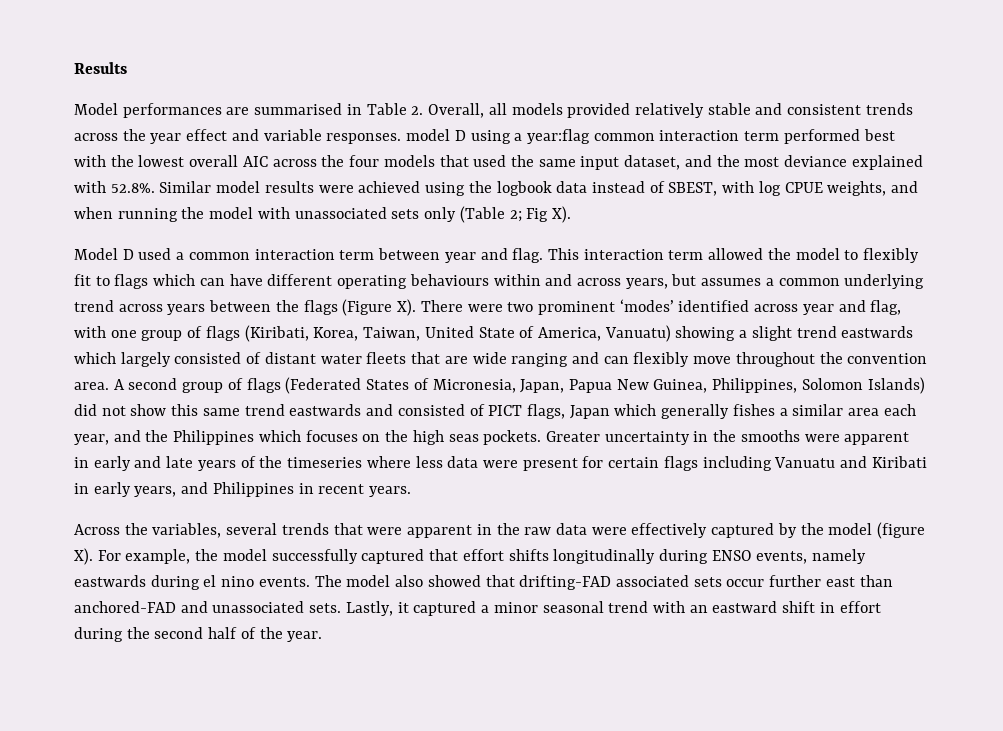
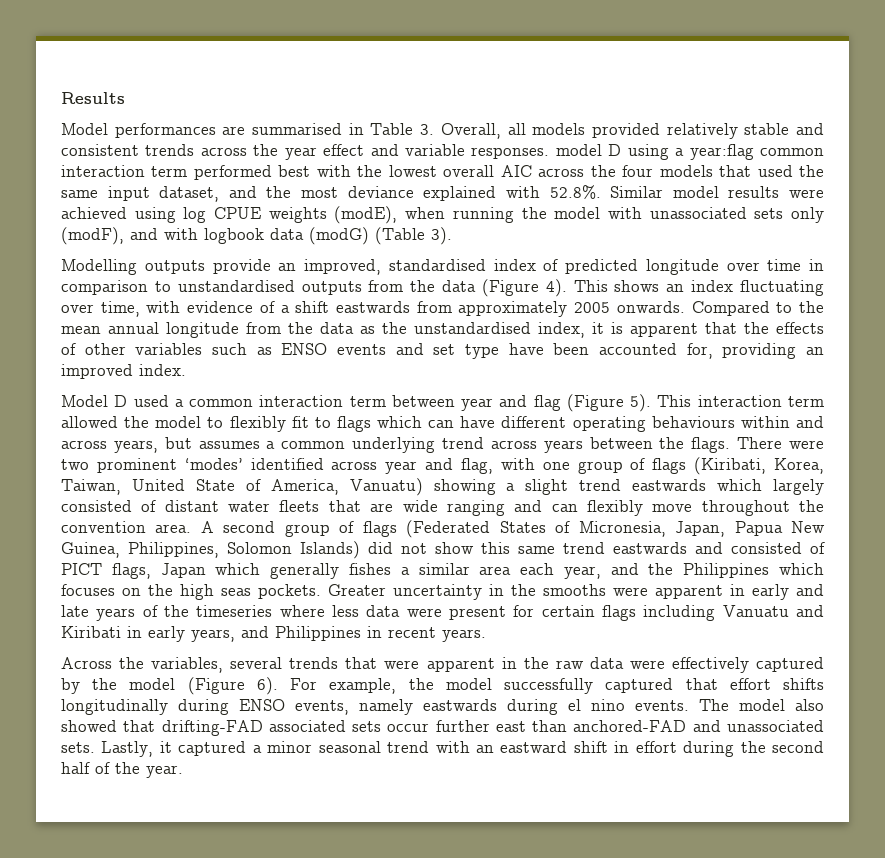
- Model performances are summarised in Table 2. Overall, all models provided relatively stable and consistent trends across the year effect and variable responses. model D using a year:flag common interaction term performed best with the lowest overall AIC across the four models that used the same input dataset, and the most deviance explained with 52.8%. Similar model results were achieved using the logbook data instead of SBEST, with log CPUE weights, and when running the model with unassociated sets only (Table 2; Fig X).
+ Model performances are summarised in Table 3. Overall, all models provided relatively stable and consistent trends across the year effect and variable responses. model D using a year:flag common interaction term performed best with the lowest overall AIC across the four models that used the same input dataset, and the most deviance explained with 52.8%. Similar model results were achieved using log CPUE weights (modE), when running the model with unassociated sets only (modF), and with logbook data (modG) (Table 3).
+ Modelling outputs provide an improved, standardised index of predicted longitude over time in comparison to unstandardised outputs from the data (Figure 4). This shows an index fluctuating over time, with evidence of a shift eastwards from approximately 2005 onwards. Compared to the mean annual longitude from the data as the unstandardised index, it is apparent that the effects of other variables such as ENSO events and set type have been accounted for, providing an improved index.
- Model D used a common interaction term between year and flag.
+ Model D used a common interaction term between year and flag (Figure 5).
- This interaction term allowed the model to flexibly fit to flags which can have different operating behaviours within and across years, but assumes a common underlying trend across years between the flags (Figure X). There were two prominent ‘modes’ identified across year and flag, with one group of flags (Kiribati, Korea, Taiwan, United State of America, Vanuatu) showing a slight trend eastwards which largely consisted of distant water fleets that are wide ranging and can flexibly move throughout the convention area.
+ This interaction term allowed the model to flexibly fit to flags which can have different operating behaviours within and across years, but assumes a common underlying trend across years between the flags. There were two prominent ‘modes’ identified across year and flag, with one group of flags (Kiribati, Korea, Taiwan, United State of America, Vanuatu) showing a slight trend eastwards which largely consisted of distant water fleets that are wide ranging and can flexibly move throughout the convention area.
- Across the variables, several trends that were apparent in the raw data were effectively captured by the model (figure X). For example, the model successfully captured that effort shifts longitudinally during ENSO events, namely eastwards during el nino events.
+ Across the variables, several trends that were apparent in the raw data were effectively captured by the model (Figure 6). For example, the model successfully captured that effort shifts longitudinally during ENSO events, namely eastwards during el nino events.

